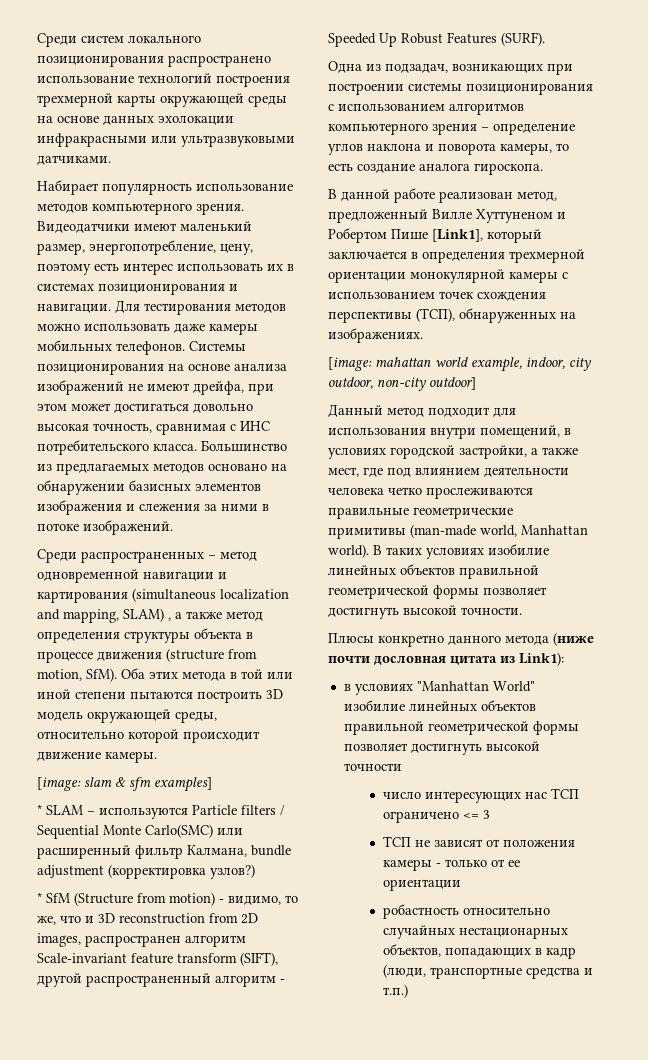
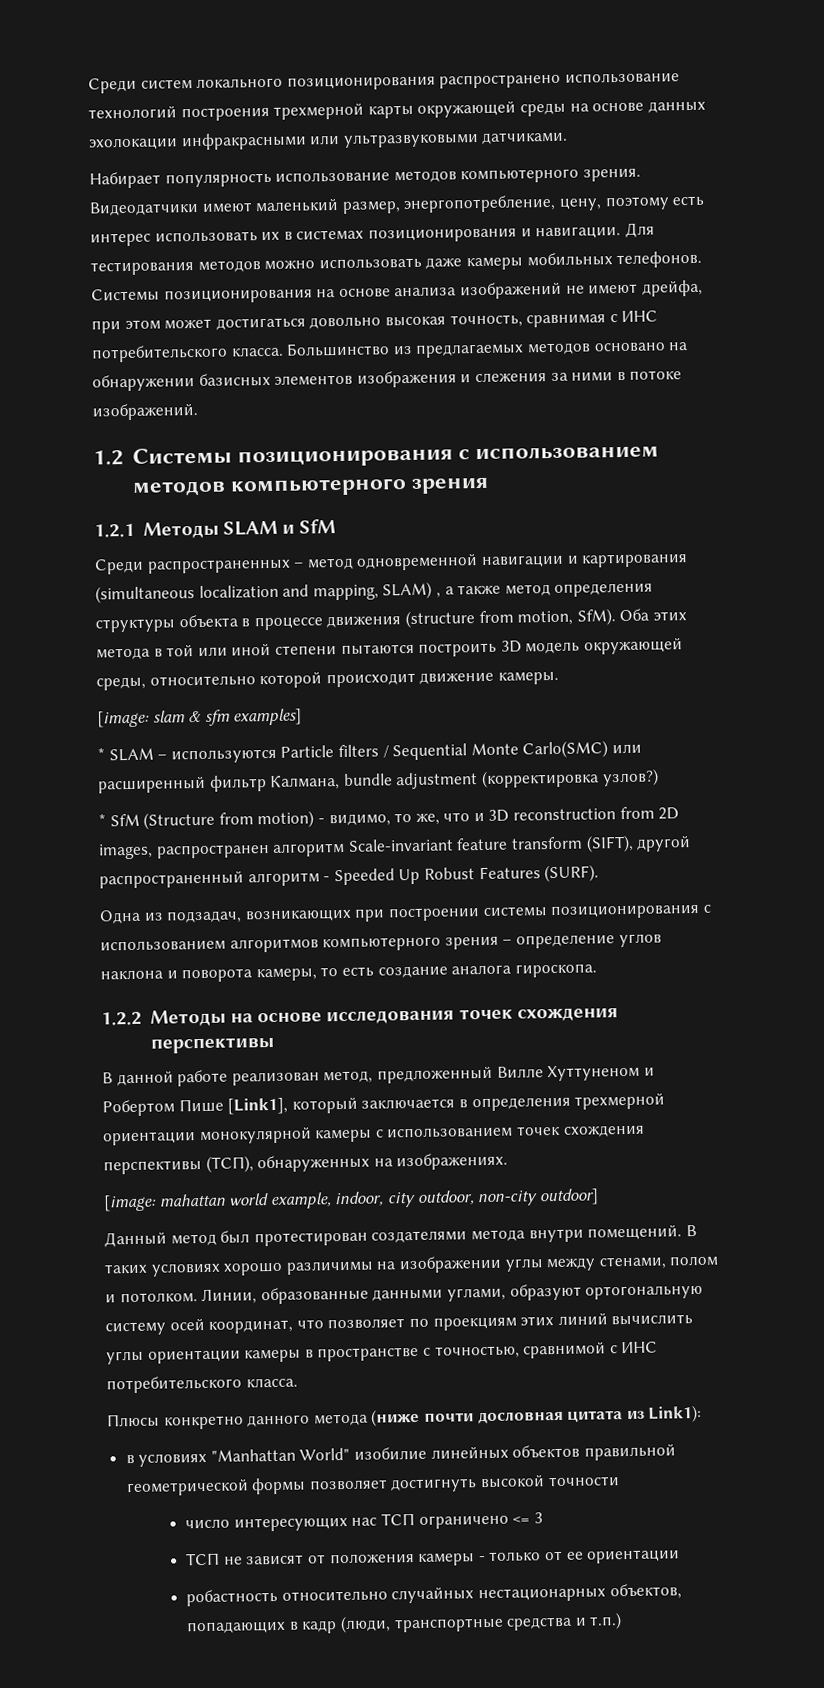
+ 1.2 Системы позиционирования с использованием методов компьютерного зрения
+ 1.2.1 Методы SLAM и SfM
+ 1.2.2 Методы на основе исследования точек схождения перспективы
- Данный метод подходит для использования внутри помещений, в условиях городской застройки, а также мест, где под влиянием деятельности человека четко прослеживаются правильные геометрические примитивы (man-made world, Manhattan world). В таких условиях изобилие линейных объектов правильной геометрической формы позволяет достигнуть высокой точности.
+ Данный метод был протестирован создателями метода внутри помещений. В таких условиях хорошо различимы на изображении углы между стенами, полом и потолком. Линии, образованные данными углами, образуют ортогональную систему осей координат, что позволяет по проекциям этих линий вычислить углы ориентации камеры в пространстве с точностью, сравнимой с ИНС потребительского класса.

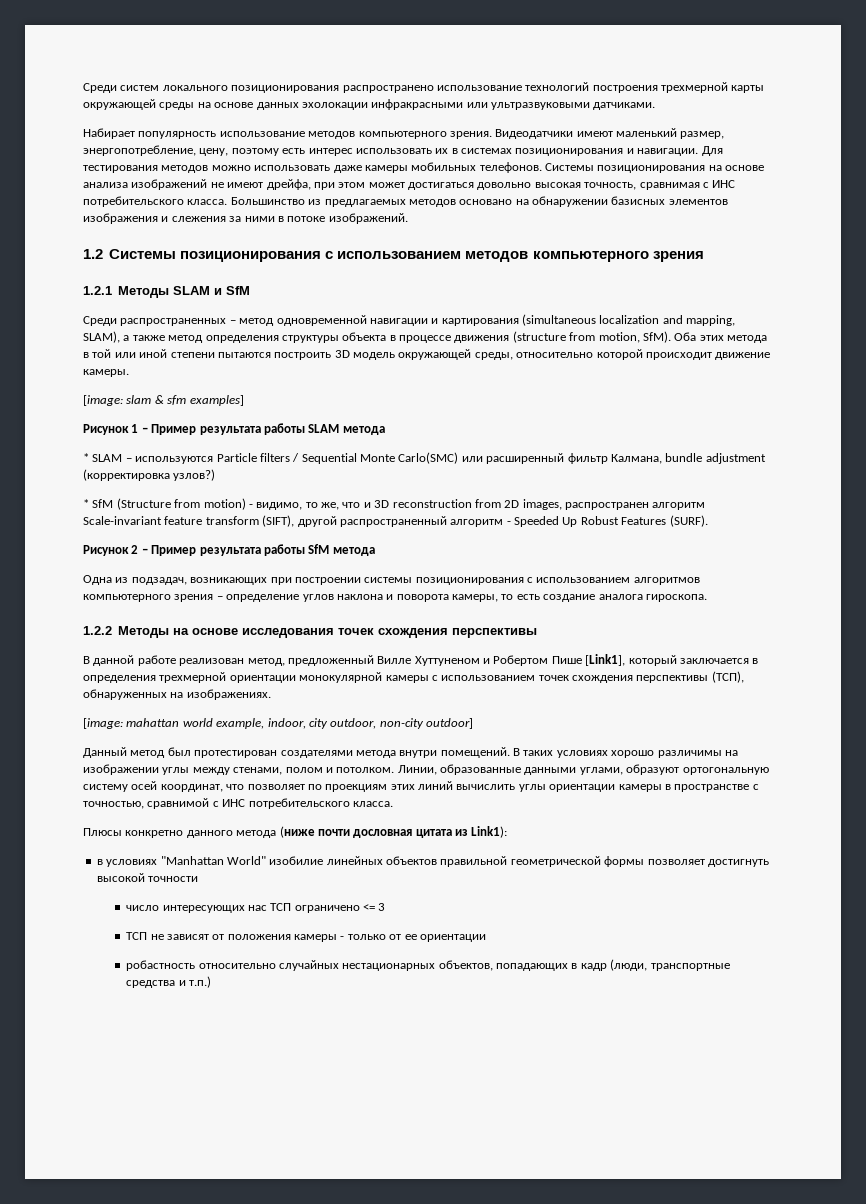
- Среди распространенных – метод одновременной навигации и картирования (simultaneous localization and mapping, SLAM) , а также метод определения структуры объекта в процессе движения (structure from motion, SfM).
+ Среди распространенных – метод одновременной навигации и картирования (simultaneous localization and mapping, SLAM), а также метод определения структуры объекта в процессе движения (structure from motion, SfM).
+ Рисунок 1 – Пример результата работы SLAM метода
+ Рисунок 2 – Пример результата работы SfM метода

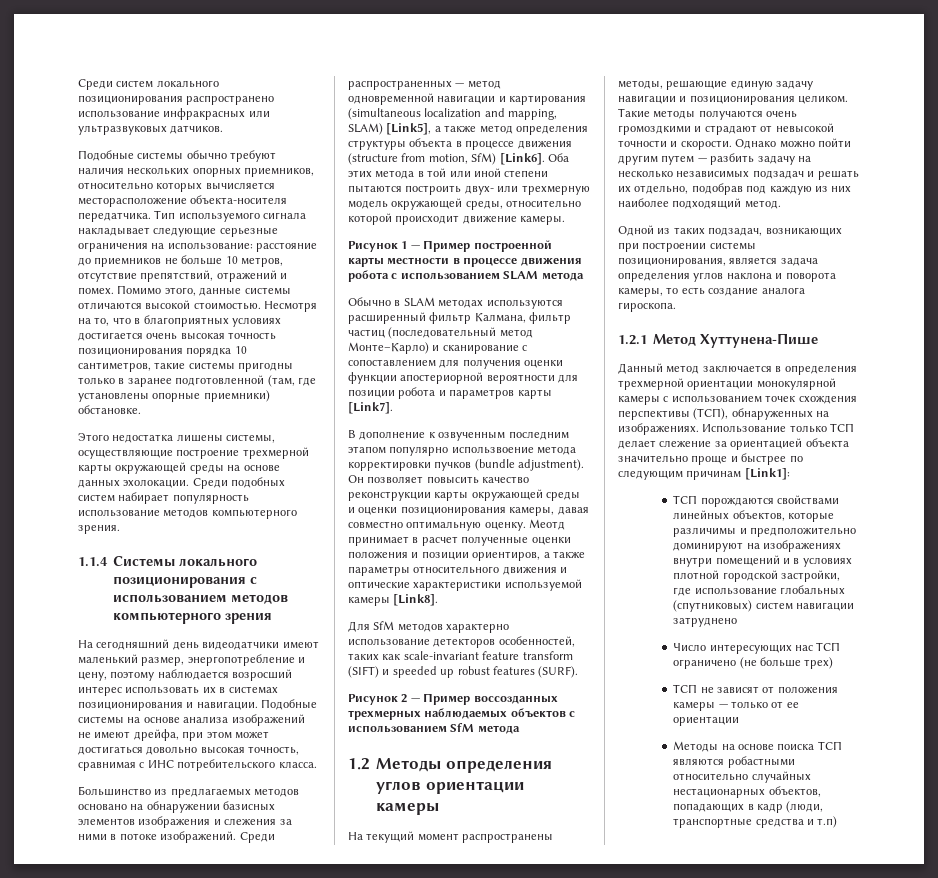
- Среди систем локального позиционирования распространено использование технологий построения трехмерной карты окружающей среды на основе данных эхолокации инфракрасными или ультразвуковыми датчиками.
- Набирает популярность использование методов компьютерного зрения. Видеодатчики имеют маленький размер, энергопотребление, цену, поэтому есть интерес использовать их в системах позиционирования и навигации.
+ Среди систем локального позиционирования распространено использование инфракрасных или ультразвуковых датчиков.
+ Подобные системы обычно требуют наличия нескольких опорных приемников, относительно которых вычисляется месторасположение объекта-носителя передатчика. Тип используемого сигнала накладывает следующие серьезные ограничения на использование: расстояние до приемников не больше 10 метров, отсутствие препятствий, отражений и помех. Помимо этого, данные системы отличаются высокой стоимостью. Несмотря на то, что в благоприятных условиях достигается очень высокая точность позиционирования порядка 10 сантиметров, такие системы пригодны только в заранее подготовленной (там, где установлены опорные приемники) обстановке.
+ Этого недостатка лишены системы, осуществляющие построение трехмерной карты окружающей среды на основе данных эхолокации. Среди подобных систем набирает популярность использование методов компьютерного зрения.
+ 1.1.4 Системы локального позиционирования с использованием методов компьютерного зрения
+ На сегодняшний день видеодатчики имеют маленький размер, энергопотребление и цену, поэтому наблюдается возросший интерес использовать их в системах позиционирования и навигации.
- Для тестирования методов можно использовать даже камеры мобильных телефонов. Системы позиционирования на основе анализа изображений не имеют дрейфа, при этом может достигаться довольно высокая точность, сравнимая с ИНС потребительского класса. Большинство из предлагаемых методов основано на обнаружении базисных элементов изображения и слежения за ними в потоке изображений.
- 1.2 Системы позиционирования с использованием методов компьютерного зрения
- 1.2.1 Методы SLAM и SfM
- Среди распространенных – метод одновременной навигации и картирования (simultaneous localization and mapping, SLAM), а также метод определения структуры объекта в процессе движения (structure from motion, SfM).
+ Подобные системы на основе анализа изображений не имеют дрейфа, при этом может достигаться довольно высокая точность, сравнимая с ИНС потребительского класса.
+ Большинство из предлагаемых методов основано на обнаружении базисных элементов изображения и слежения за ними в потоке изображений. Среди распространенных — метод одновременной навигации и картирования (simultaneous localization and mapping, SLAM) [Link5], а также метод определения структуры объекта в процессе движения (structure from motion, SfM) [Link6].
- Оба этих метода в той или иной степени пытаются построить 3D модель окружающей среды, относительно которой происходит движение камеры.
+ Оба этих метода в той или иной степени пытаются построить двух- или трехмерную модель окружающей среды, относительно которой происходит движение камеры.
- [image: slam & sfm examples]
- Рисунок 1 – Пример результата работы SLAM метода
- * SLAM – используются Particle filters / Sequential Monte Carlo(SMC) или расширенный фильтр Калмана, bundle adjustment (корректировка узлов?)
- * SfM (Structure from motion) - видимо, то же, что и 3D reconstruction from 2D images, распространен алгоритм Scale-invariant feature transform (SIFT), другой распространенный алгоритм - Speeded Up Robust Features (SURF).
- Рисунок 2 – Пример результата работы SfM метода
- Одна из подзадач, возникающих при построении системы позиционирования с использованием алгоритмов компьютерного зрения – определение углов наклона и поворота камеры, то есть создание аналога гироскопа.
+ Рисунок 1 — Пример построенной карты местности в процессе движения робота с использованием SLAM метода
+ Обычно в SLAM методах используются расширенный фильтр Калмана, фильтр частиц (последовательный метод Монте–Карло) и сканирование с сопоставлением для получения оценки функции апостериорной вероятности для позиции робота и параметров карты [Link7].
+ В дополнение к озвученным последним этапом популярно использвоение метода корректировки пучков (bundle adjustment). Он позволяет повысить качество реконструкции карты окружающей среды и оценки позиционирования камеры, давая совместно оптимальную оценку. Меотд принимает в расчет полученные оценки положения и позиции ориентиров, а также параметры относительного движения и оптические характеристики используемой камеры [Link8].
+ Для SfM методов характерно использование детекторов особенностей, таких как scale-invariant feature transform (SIFT) и speeded up robust features (SURF).
+ Рисунок 2 — Пример воссозданных трехмерных наблюдаемых объектов с использованием SfM метода
+ 1.2 Методы определения углов ориентации камеры
+ На текущий момент распространены методы, решающие единую задачу навигации и позиционирования целиком. Такие методы получаются очень громоздкими и страдают от невысокой точности и скорости. Однако можно пойти другим путем — разбить задачу на несколько независимых подзадач и решать их отдельно, подобрав под каждую из них наиболее подходящий метод.
+ Одной из таких подзадач, возникающих при построении системы позиционирования, является задача определения углов наклона и поворота камеры, то есть создание аналога гироскопа.
- 1.2.2 Методы на основе исследования точек схождения перспективы
- В данной работе реализован метод, предложенный Вилле Хуттуненом и Робертом Пише [Link1], который заключается в определения трехмерной ориентации монокулярной камеры с использованием точек схождения перспективы (ТСП), обнаруженных на изображениях.
- [image: mahattan world example, indoor, city outdoor, non-city outdoor]
- Данный метод был протестирован создателями метода внутри помещений. В таких условиях хорошо различимы на изображении углы между стенами, полом и потолком. Линии, образованные данными углами, образуют ортогональную систему осей координат, что позволяет по проекциям этих линий вычислить углы ориентации камеры в пространстве с точностью, сравнимой с ИНС потребительского класса.
- Плюсы конкретно данного метода (ниже почти дословная цитата из Link1):
- в условиях "Manhattan World" изобилие линейных объектов правильной геометрической формы позволяет достигнуть высокой точности
- число интересующих нас ТСП ограничено <= 3
+ 1.2.1 Метод Хуттунена-Пише
+ Данный метод заключается в определения трехмерной ориентации монокулярной камеры с использованием точек схождения перспективы (ТСП), обнаруженных на изображениях. Использование только ТСП делает слежение за ориентацией объекта значительно проще и быстрее по следующим причинам [Link1]:
+ ТСП порождаются свойствами линейных объектов, которые различимы и предположительно доминируют на изображениях внутри помещений и в условиях плотной городской застройки, где использование глобальных (спутниковых) систем навигации затруднено
+ Число интересующих нас ТСП ограничено (не больше трех)
- ТСП не зависят от положения камеры - только от ее ориентации
+ ТСП не зависят от положения камеры — только от ее ориентации
- робастность относительно случайных нестационарных объектов, попадающих в кадр (люди, транспортные средства и т.п.)
+ Методы на основе поиска ТСП являются робастными относительно случайных нестационарных объектов, попадающих в кадр (люди, транспортные средства и т.п)

